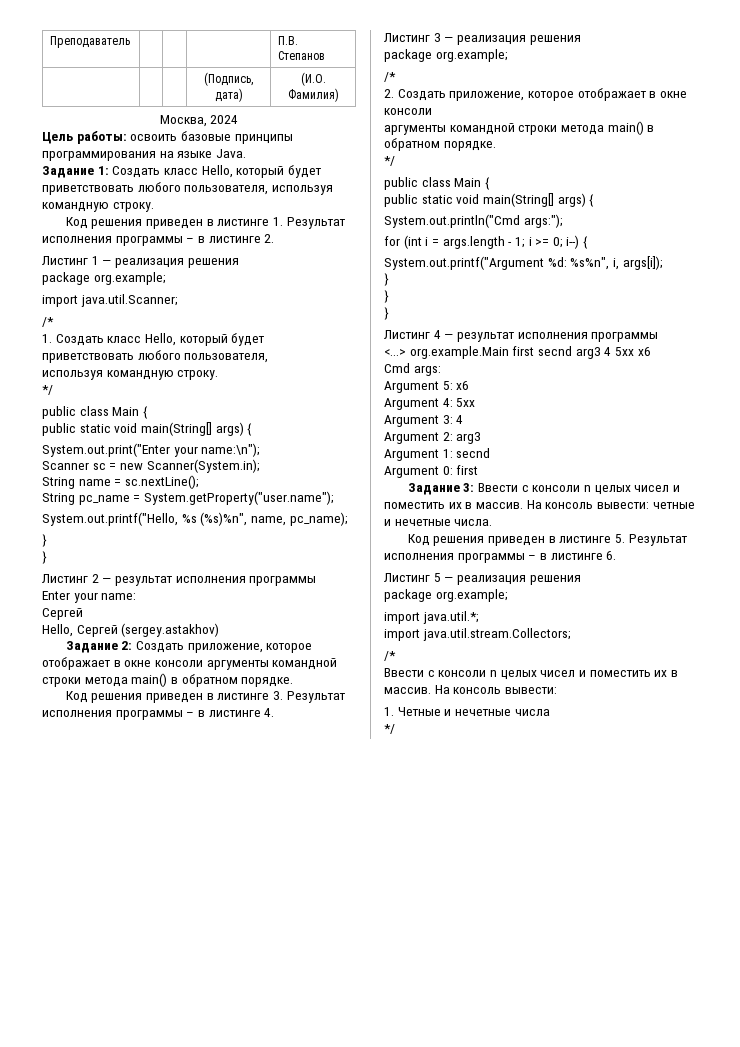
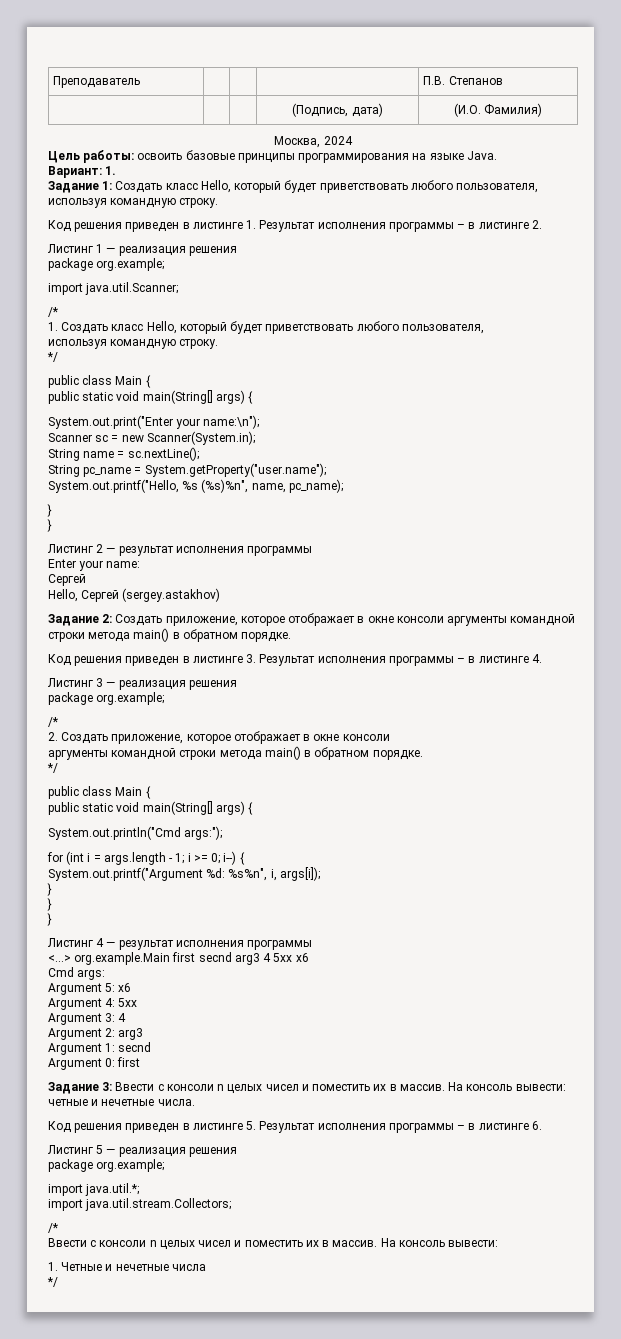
+ Вариант: 1.

